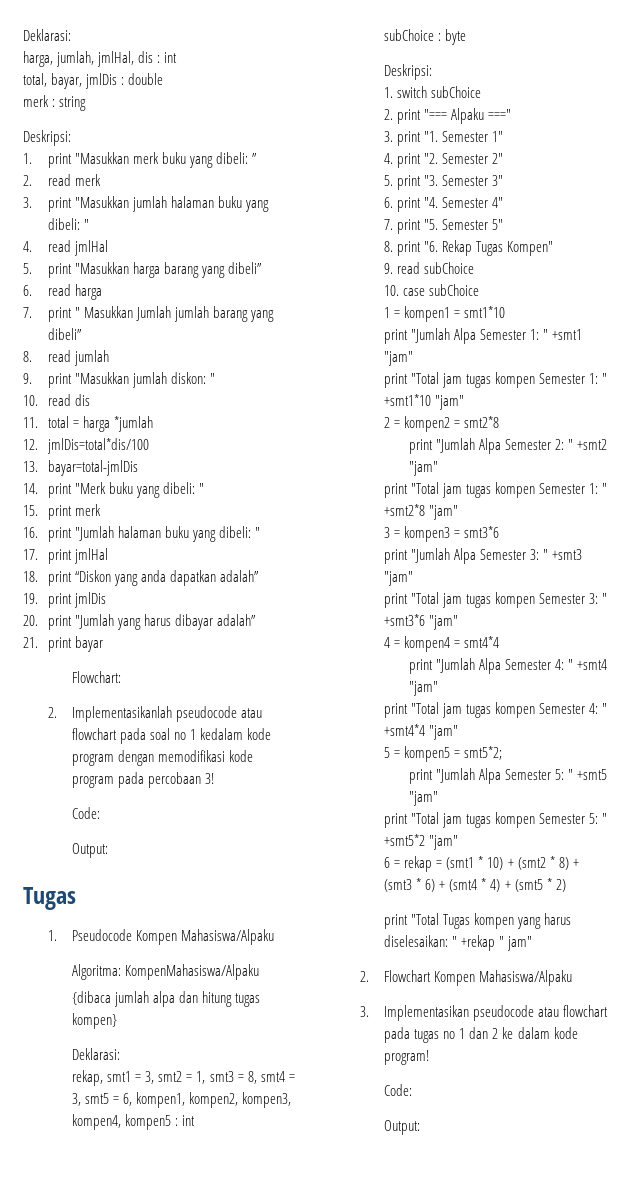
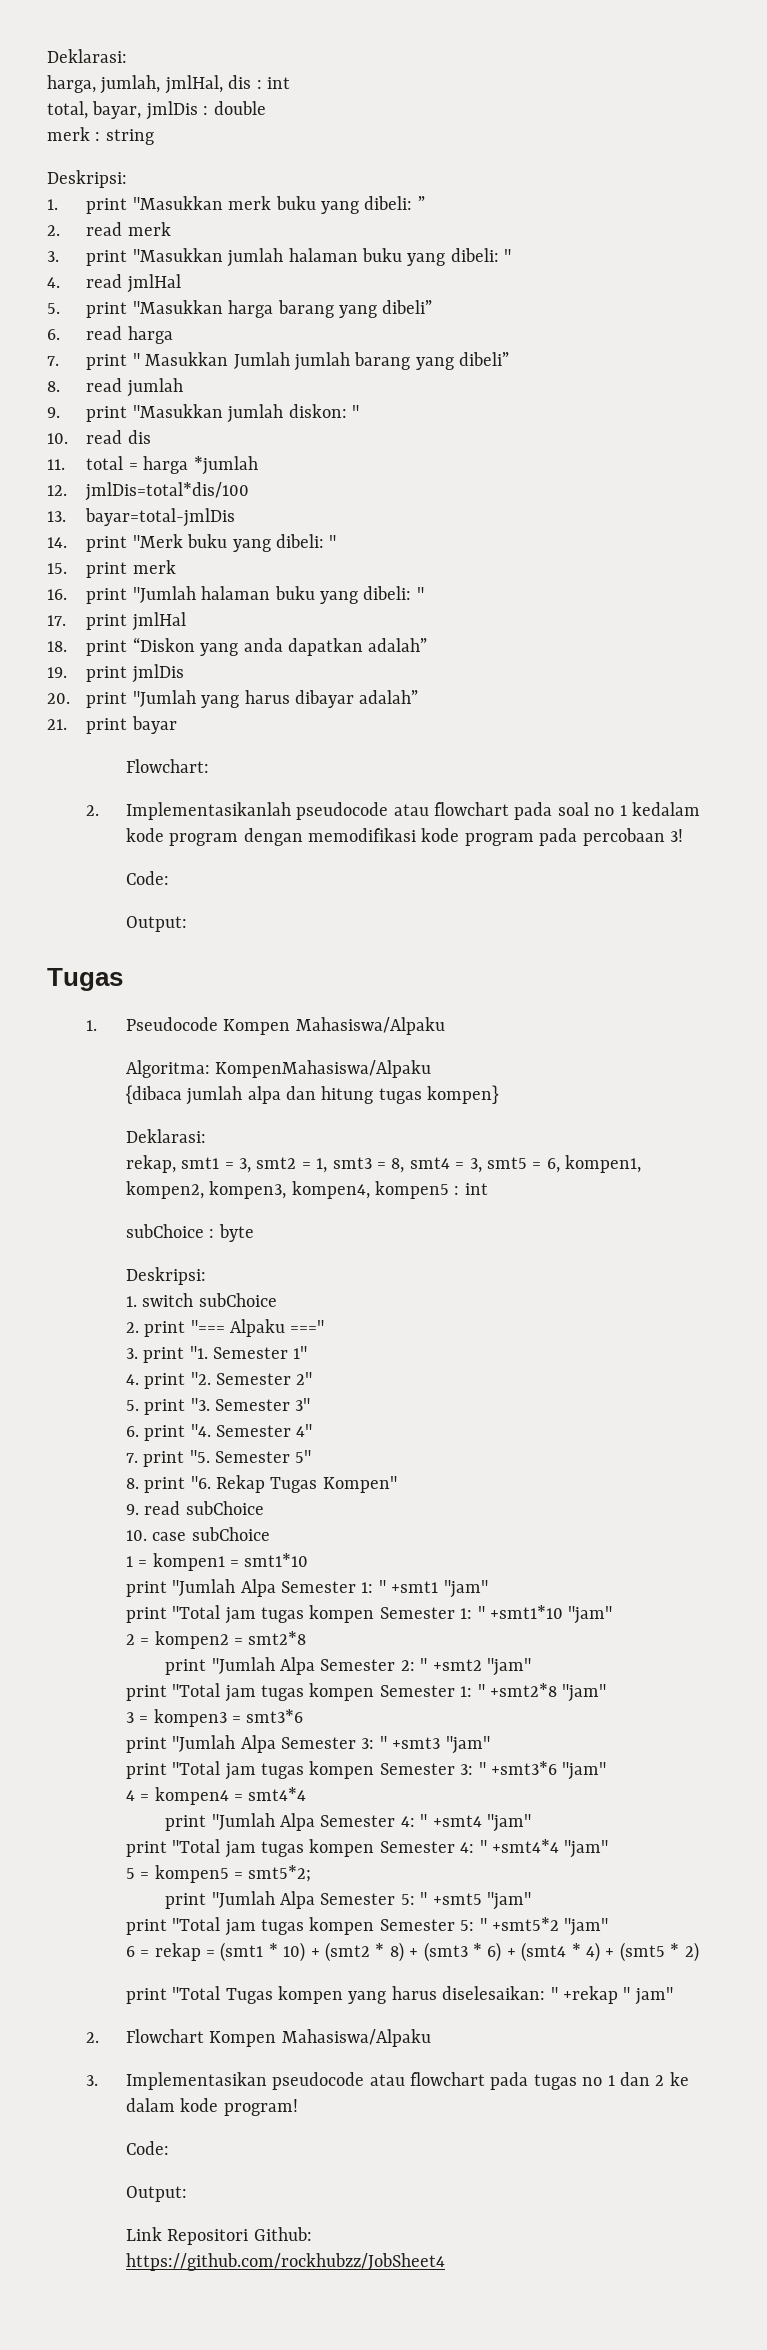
+ Link Repositori Github:
+ https://github.com/rockhubzz/JobSheet4

